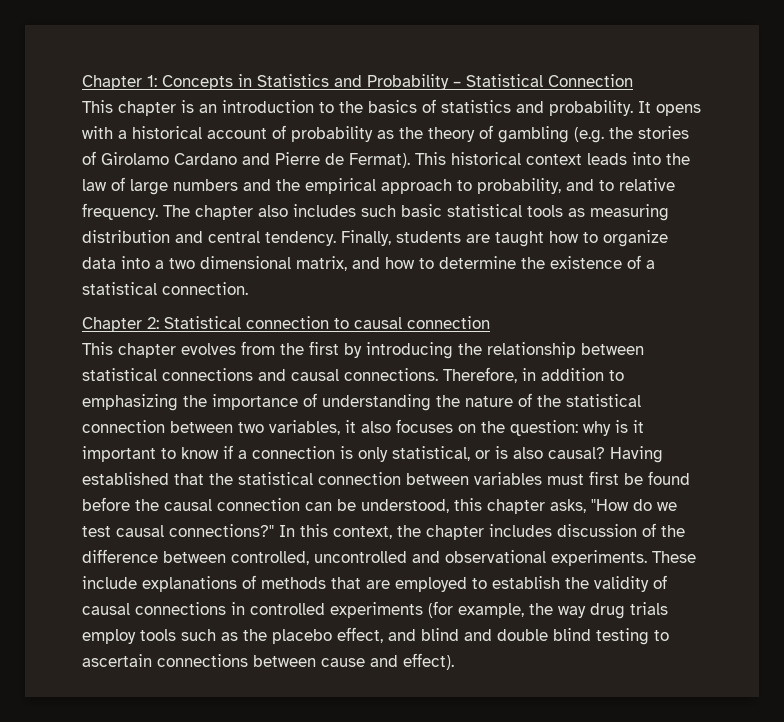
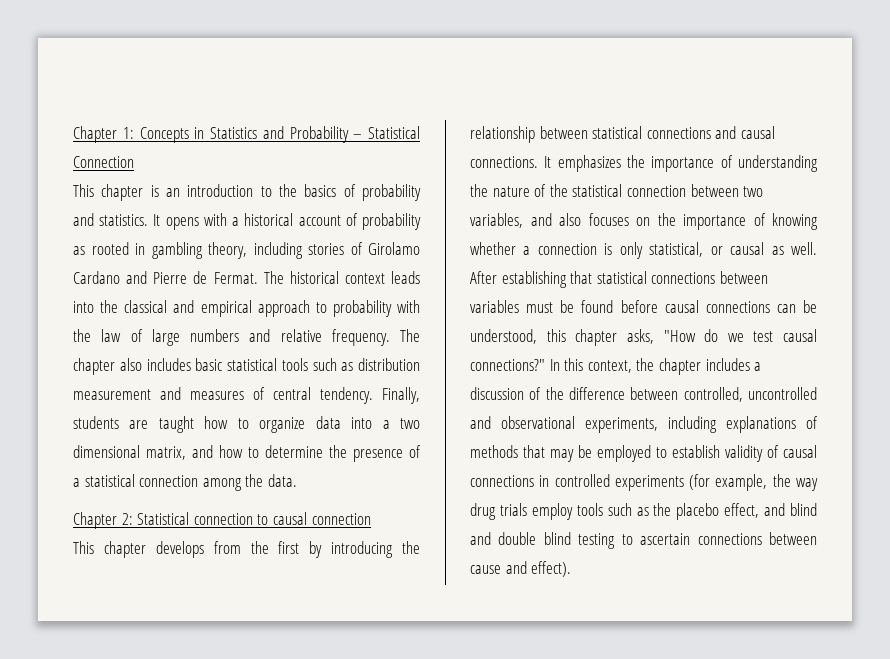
- This chapter is an introduction to the basics of statistics and probability.
+ This chapter is an introduction to the basics of probability and statistics.
- It opens with a historical account of probability as the theory of gambling (e.g. the stories of Girolamo Cardano and Pierre de Fermat). This historical context leads into the law of large numbers and the empirical approach to probability, and to relative frequency.
+ It opens with a historical account of probability as rooted in gambling theory, including stories of Girolamo Cardano and Pierre de Fermat. The historical context leads into the classical and empirical approach to probability with the law of large numbers and relative frequency.
- The chapter also includes such basic statistical tools as measuring distribution and central tendency.
+ The chapter also includes basic statistical tools such as distribution measurement and measures of central tendency.
- Finally, students are taught how to organize data into a two dimensional matrix, and how to determine the existence of a statistical connection.
+ Finally, students are taught how to organize data into a two dimensional matrix, and how to determine the presence of a statistical connection among the data.
- This chapter evolves from the first by introducing the relationship between statistical connections and causal connections.
+ This chapter develops from the first by introducing the relationship between statistical connections and causal connections.
- Therefore, in addition to emphasizing the importance of understanding the nature of the statistical connection between two variables, it also focuses on the question: why is it important to know if a connection is only statistical, or is also causal? Having established that the statistical connection between variables must first be found before the causal connection can be understood, this chapter asks, "How do we test causal connections?"
+ It emphasizes the importance of understanding the nature of the statistical connection between two variables, and also focuses on the importance of knowing whether a connection is only statistical, or causal as well. After establishing that statistical connections between variables must be found before causal connections can be understood, this chapter asks, "How do we test causal connections?"
- In this context, the chapter includes discussion of the difference between controlled, uncontrolled and observational experiments. These include explanations of methods that are employed to establish the validity of causal connections in controlled experiments (for example, the way drug trials employ tools such as the placebo effect, and blind and double blind testing to ascertain connections between cause and effect).
+ In this context, the chapter includes a discussion of the difference between controlled, uncontrolled and observational experiments, including explanations of methods that may be employed to establish validity of causal connections in controlled experiments (for example, the way drug trials employ tools such as the placebo effect, and blind and double blind testing to ascertain connections between cause and effect).

